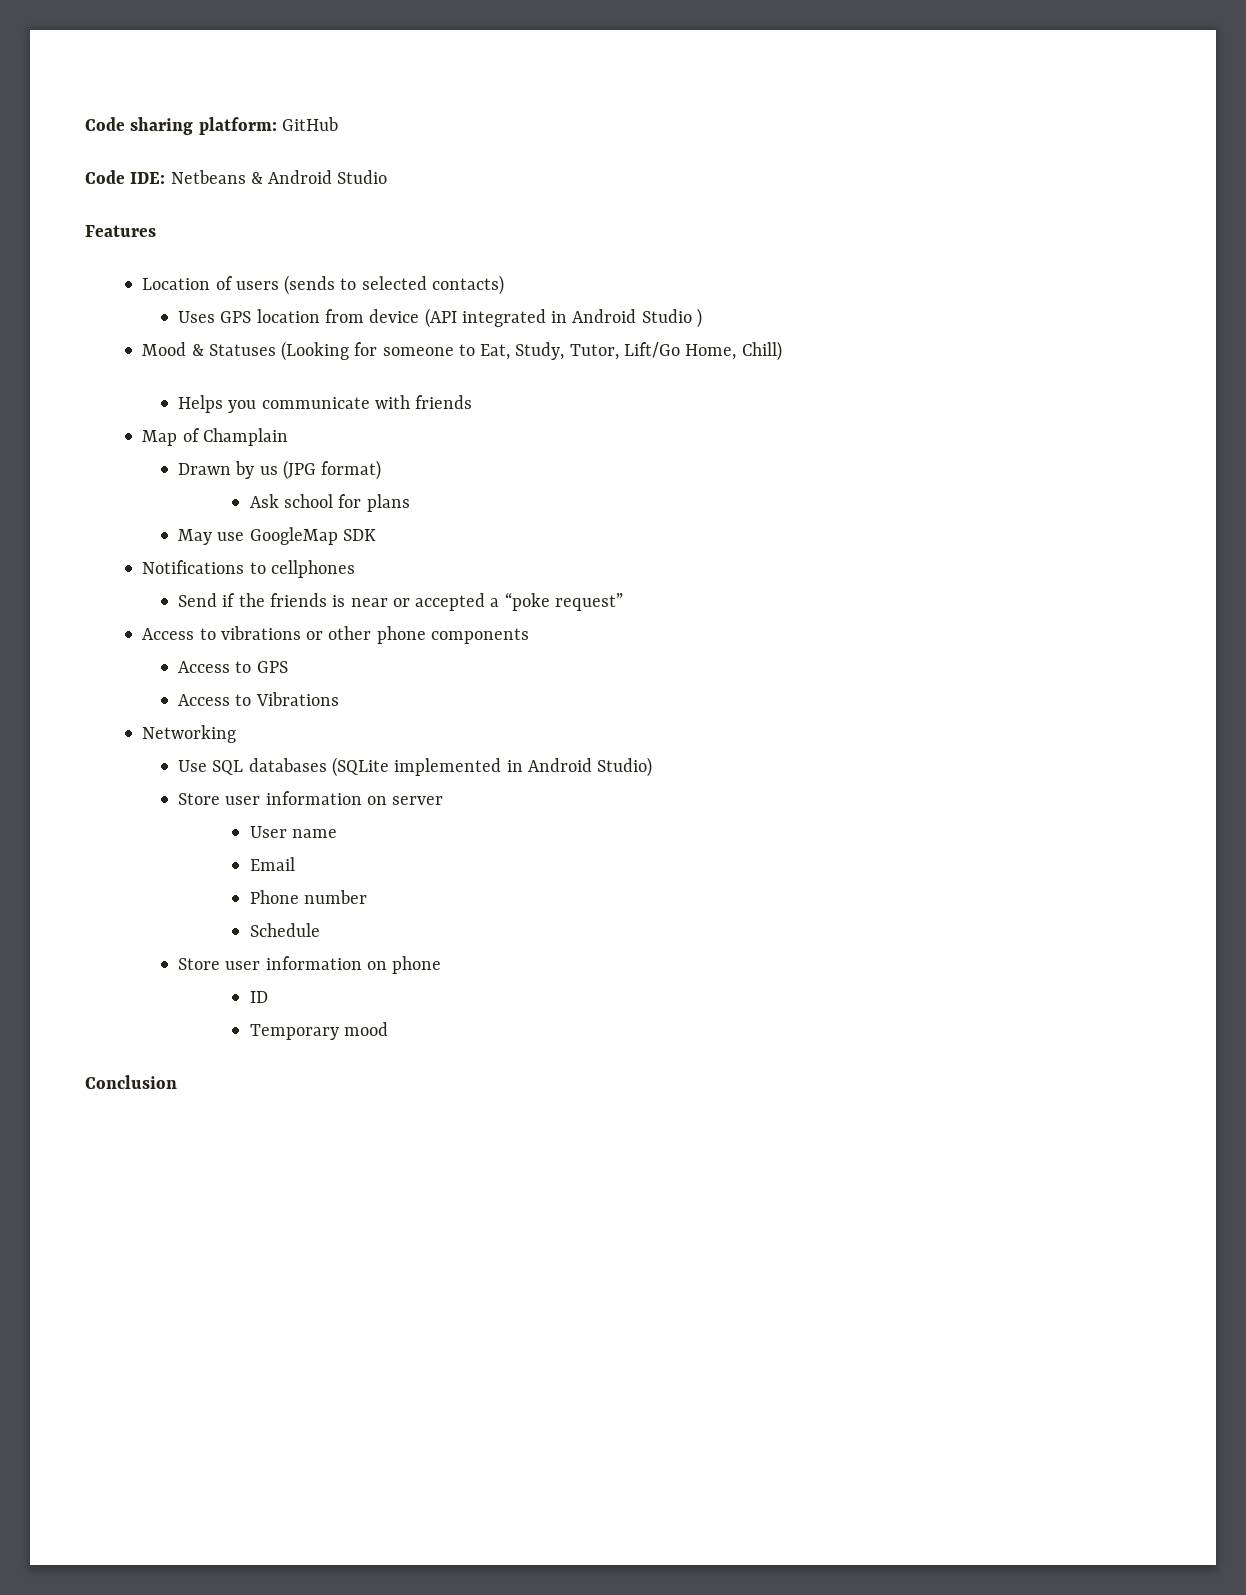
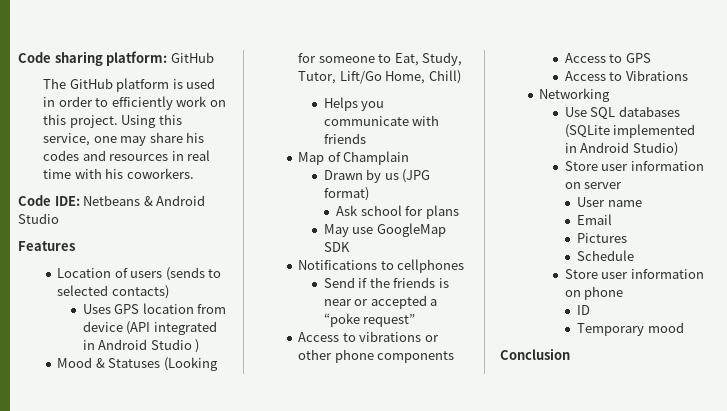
+ The GitHub platform is used in order to efficiently work on this project. Using this service, one may share his codes and resources in real time with his coworkers.
- Phone number
+ Pictures

